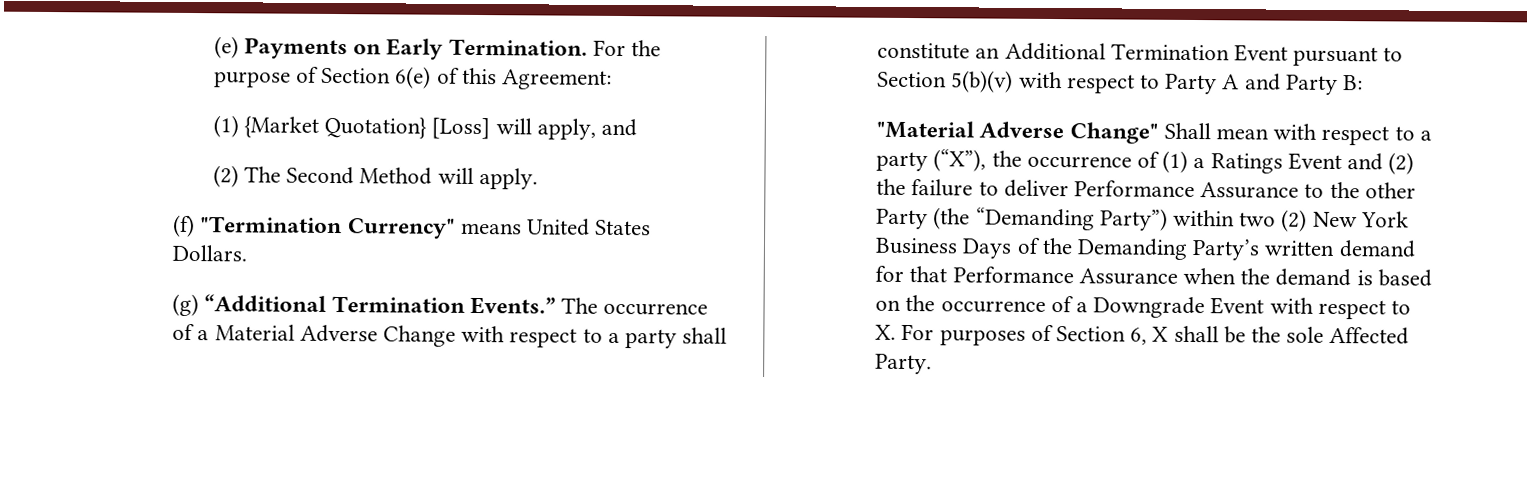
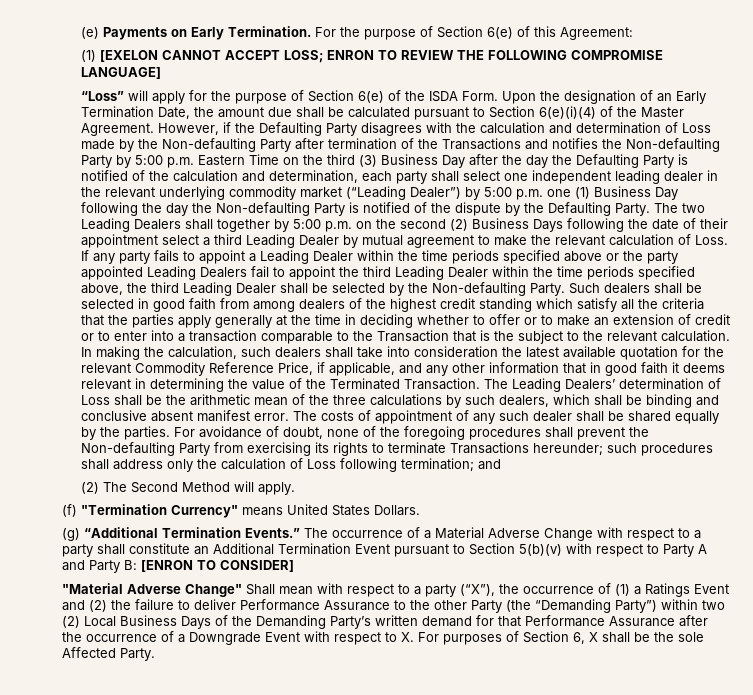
- (1) {Market Quotation} [Loss] will apply, and
+ (1) [EXELON CANNOT ACCEPT LOSS; ENRON TO REVIEW THE FOLLOWING COMPROMISE LANGUAGE]
+ “Loss” will apply for the purpose of Section 6(e) of the ISDA Form. Upon the designation of an Early Termination Date, the amount due shall be calculated pursuant to Section 6(e)(i)(4) of the Master Agreement. However, if the Defaulting Party disagrees with the calculation and determination of Loss made by the Non-defaulting Party after termination of the Transactions and notifies the Non-defaulting Party by 5:00 p.m. Eastern Time on the third (3) Business Day after the day the Defaulting Party is notified of the calculation and determination, each party shall select one independent leading dealer in the relevant underlying commodity market (“Leading Dealer”) by 5:00 p.m. one (1) Business Day following the day the Non-defaulting Party is notified of the dispute by the Defaulting Party. The two Leading Dealers shall together by 5:00 p.m. on the second (2) Business Days following the date of their appointment select a third Leading Dealer by mutual agreement to make the relevant calculation of Loss. If any party fails to appoint a Leading Dealer within the time periods specified above or the party appointed Leading Dealers fail to appoint the third Leading Dealer within the time periods specified above, the third Leading Dealer shall be selected by the Non-defaulting Party. Such dealers shall be selected in good faith from among dealers of the highest credit standing which satisfy all the criteria that the parties apply generally at the time in deciding whether to offer or to make an extension of credit or to enter into a transaction comparable to the Transaction that is the subject to the relevant calculation. In making the calculation, such dealers shall take into consideration the latest available quotation for the relevant Commodity Reference Price, if applicable, and any other information that in good faith it deems relevant in determining the value of the Terminated Transaction. The Leading Dealers’ determination of Loss shall be the arithmetic mean of the three calculations by such dealers, which shall be binding and conclusive absent manifest error. The costs of appointment of any such dealer shall be shared equally by the parties. For avoidance of doubt, none of the foregoing procedures shall prevent the Non-defaulting Party from exercising its rights to terminate Transactions hereunder; such procedures shall address only the calculation of Loss following termination; and
- The occurrence of a Material Adverse Change with respect to a party shall constitute an Additional Termination Event pursuant to Section 5(b)(v) with respect to Party A and Party B:
+ The occurrence of a Material Adverse Change with respect to a party shall constitute an Additional Termination Event pursuant to Section 5(b)(v) with respect to Party A and Party B: [ENRON TO CONSIDER]
- "Material Adverse Change" Shall mean with respect to a party (“X”), the occurrence of (1) a Ratings Event and (2) the failure to deliver Performance Assurance to the other Party (the “Demanding Party”) within two (2) New York Business Days of the Demanding Party’s written demand for that Performance Assurance when the demand is based on the occurrence of a Downgrade Event with respect to X. For purposes of Section 6, X shall be the sole Affected Party.
+ "Material Adverse Change" Shall mean with respect to a party (“X”), the occurrence of (1) a Ratings Event and (2) the failure to deliver Performance Assurance to the other Party (the “Demanding Party”) within two (2) Local Business Days of the Demanding Party’s written demand for that Performance Assurance after the occurrence of a Downgrade Event with respect to X. For purposes of Section 6, X shall be the sole Affected Party.

